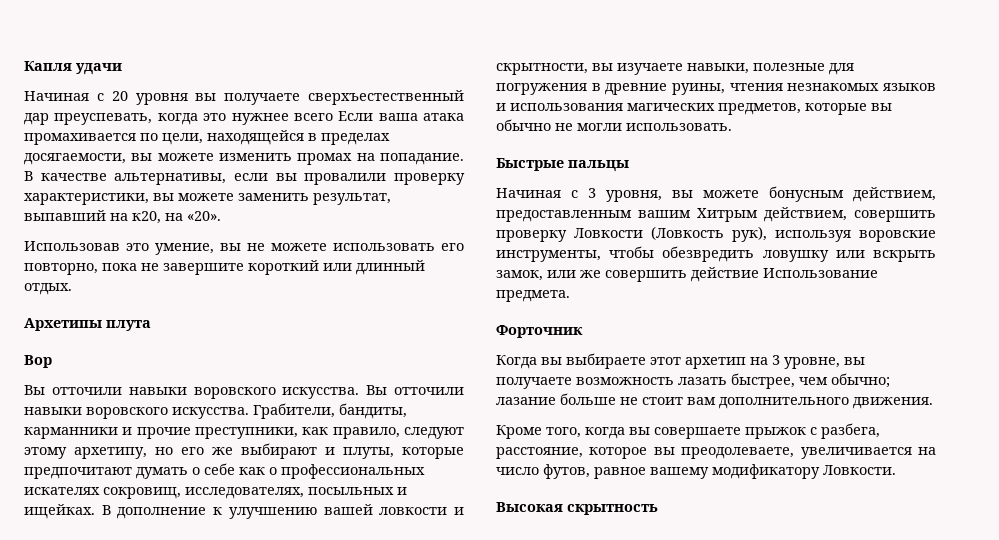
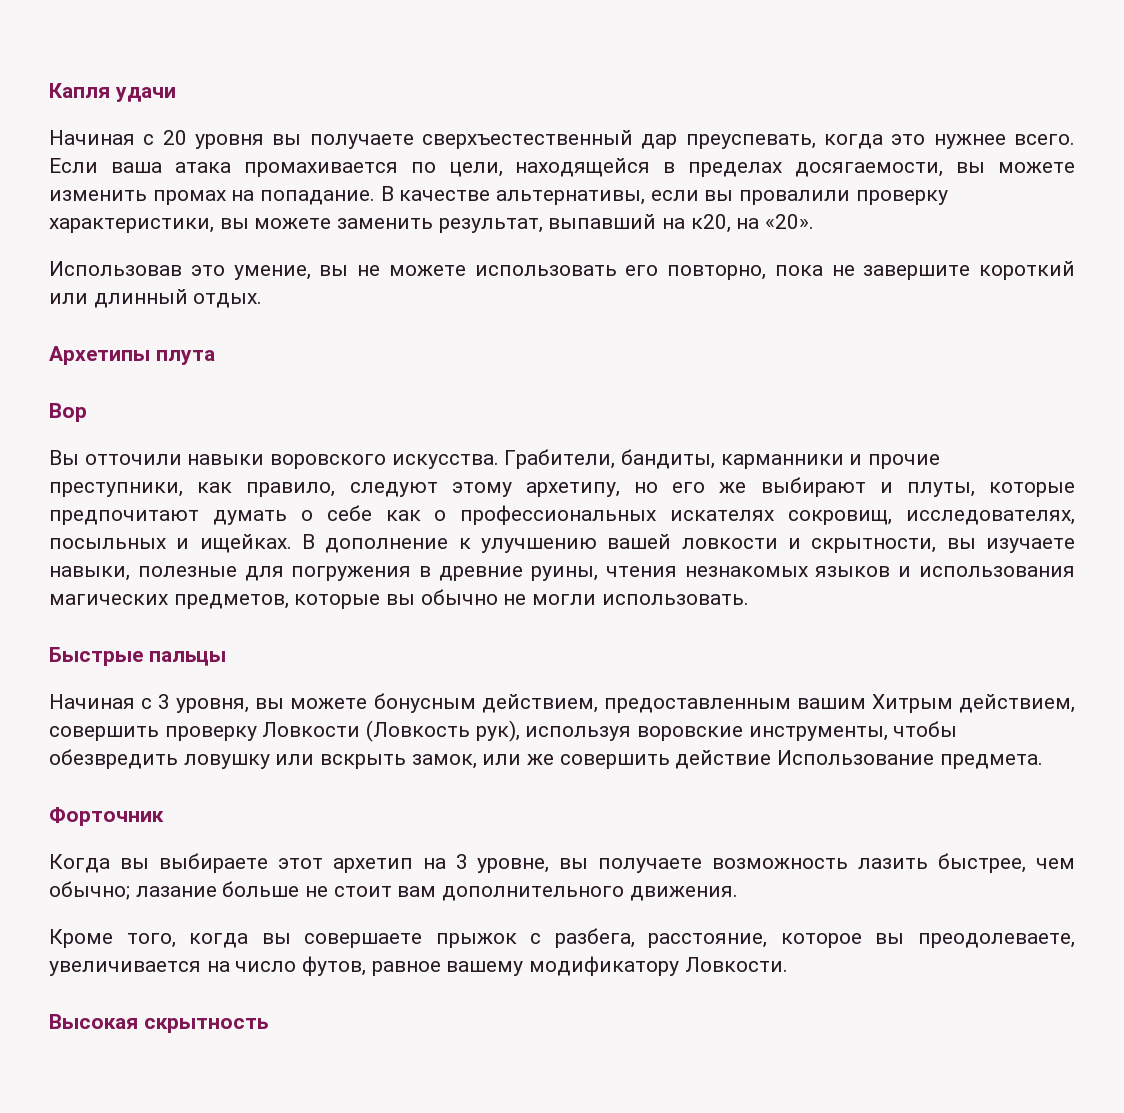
- Начиная с 20 уровня вы получаете сверхъестественный дар преуспевать, когда это нужнее всего Если ваша атака промахивается по цели, находящейся в пределах досягаемости, вы можете изменить промах на попадание.
+ Начиная с 20 уровня вы получаете сверхъестественный дар преуспевать, когда это нужнее всего. Если ваша атака промахивается по цели, находящейся в пределах досягаемости, вы можете изменить промах на попадание.
- Вы отточили навыки воровского искусства. Вы отточили навыки воровского искусства.
+ Вы отточили навыки воровского искусства.
- Когда вы выбираете этот архетип на 3 уровне, вы получаете возможность лазать быстрее, чем обычно; лазание больше не стоит вам дополнительного движения.
+ Когда вы выбираете этот архетип на 3 уровне, вы получаете возможность лазить быстрее, чем обычно; лазание больше не стоит вам дополнительного движения.

